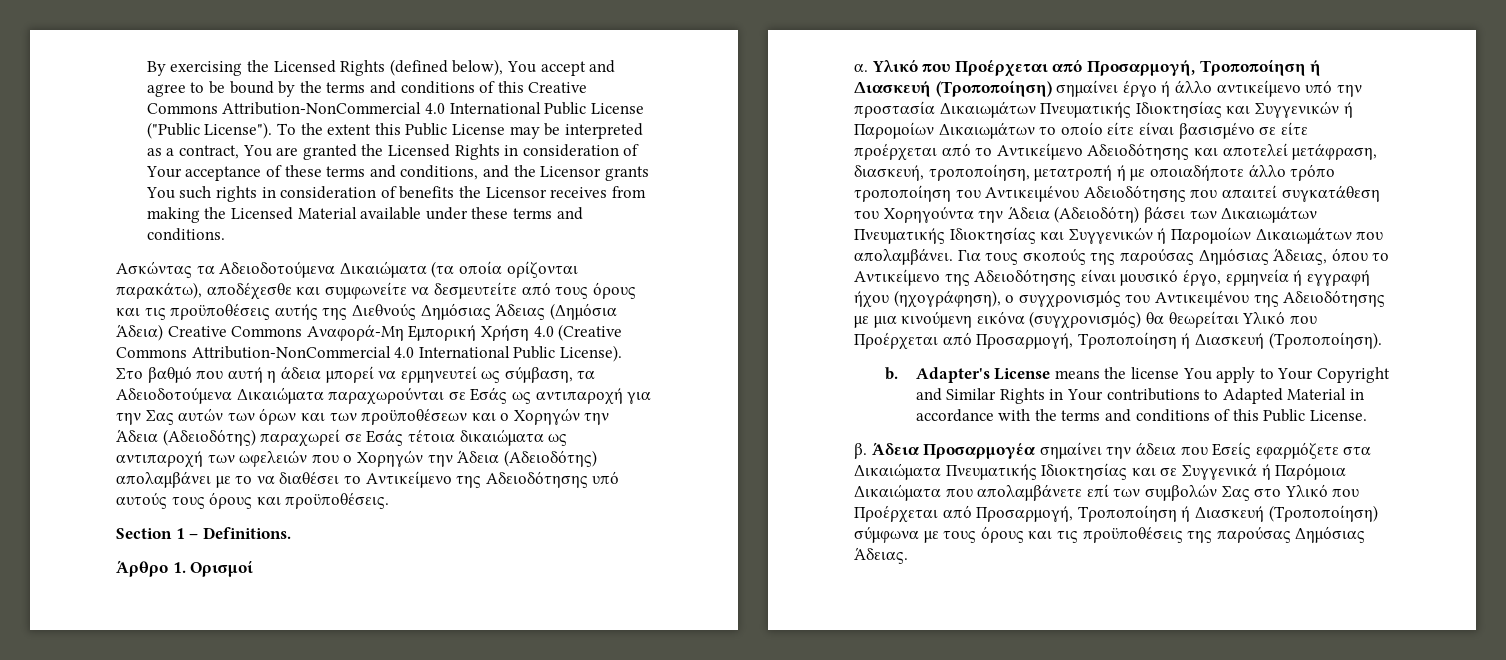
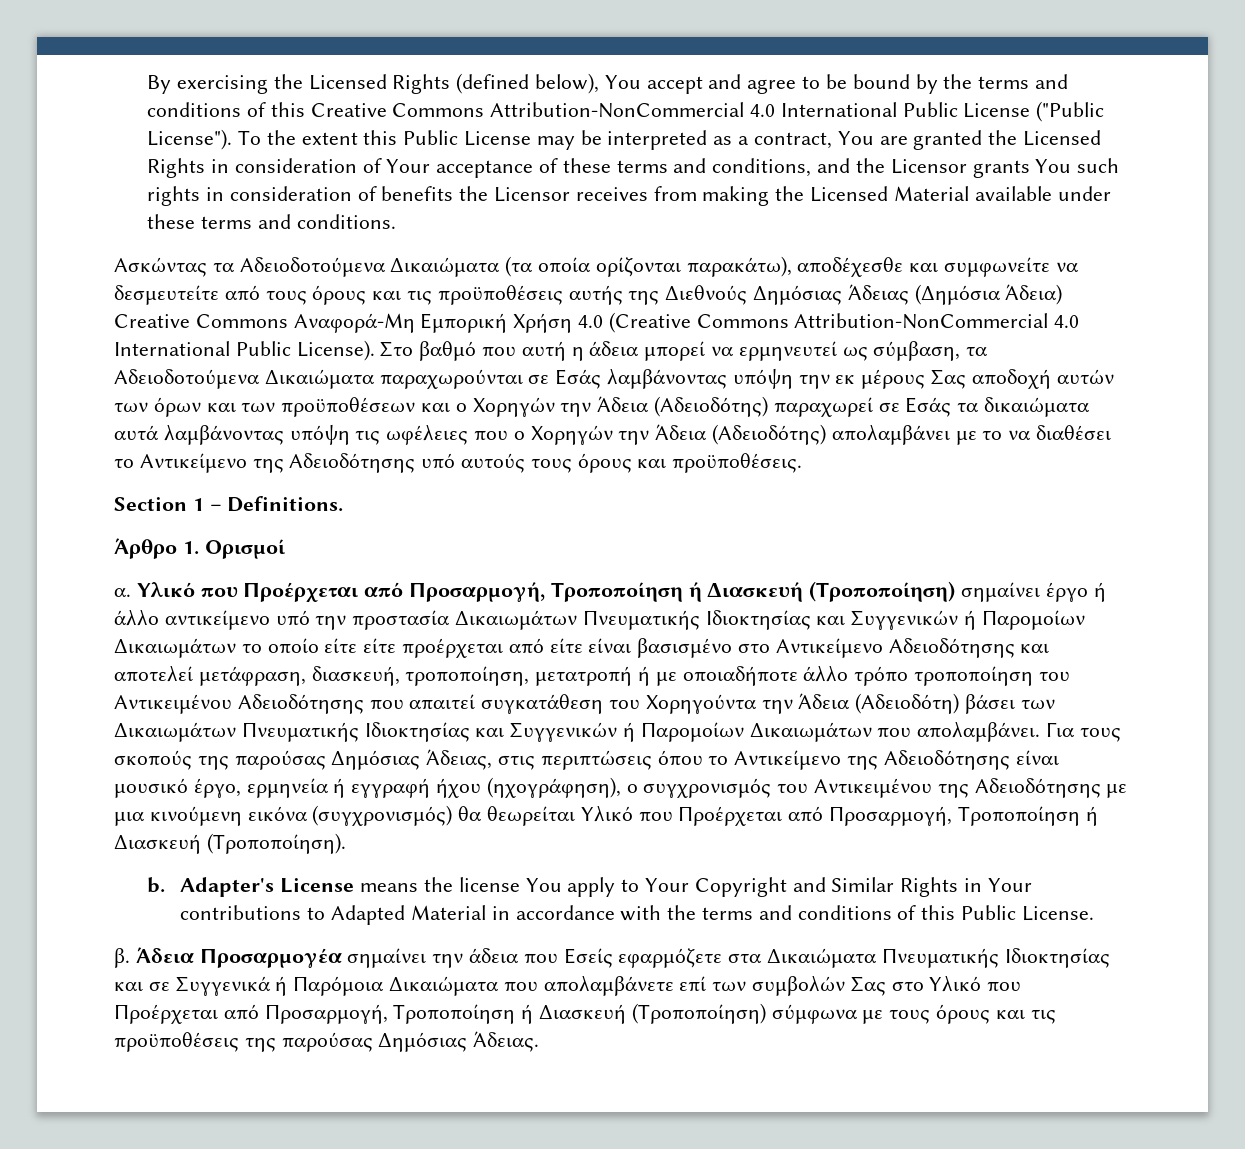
- Στο βαθμό που αυτή η άδεια μπορεί να ερμηνευτεί ως σύμβαση, τα Αδειοδοτούμενα Δικαιώματα παραχωρούνται σε Εσάς ως αντιπαροχή για την Σας αυτών των όρων και των προϋποθέσεων και ο Χορηγών την Άδεια (Αδειοδότης) παραχωρεί σε Εσάς τέτοια δικαιώματα ως αντιπαροχή των ωφελειών που ο Χορηγών την Άδεια (Αδειοδότης) απολαμβάνει με το να διαθέσει το Αντικείμενο της Αδειοδότησης υπό αυτούς τους όρους και προϋποθέσεις.
+ Στο βαθμό που αυτή η άδεια μπορεί να ερμηνευτεί ως σύμβαση, τα Αδειοδοτούμενα Δικαιώματα παραχωρούνται σε Εσάς λαμβάνοντας υπόψη την εκ μέρους Σας αποδοχή αυτών των όρων και των προϋποθέσεων και ο Χορηγών την Άδεια (Αδειοδότης) παραχωρεί σε Εσάς τα δικαιώματα αυτά λαμβάνοντας υπόψη τις ωφέλειες που ο Χορηγών την Άδεια (Αδειοδότης) απολαμβάνει με το να διαθέσει το Αντικείμενο της Αδειοδότησης υπό αυτούς τους όρους και προϋποθέσεις.
- Υλικό που Προέρχεται από Προσαρμογή, Τροποποίηση ή Διασκευή (Τροποποίηση) σημαίνει έργο ή άλλο αντικείμενο υπό την προστασία Δικαιωμάτων Πνευματικής Ιδιοκτησίας και Συγγενικών ή Παρομοίων Δικαιωμάτων το οποίο είτε είναι βασισμένο σε είτε προέρχεται από το Αντικείμενο Αδειοδότησης και αποτελεί μετάφραση, διασκευή, τροποποίηση, μετατροπή ή με οποιαδήποτε άλλο τρόπο τροποποίηση του Αντικειμένου Αδειοδότησης που απαιτεί συγκατάθεση του Χορηγούντα την Άδεια (Αδειοδότη) βάσει των Δικαιωμάτων Πνευματικής Ιδιοκτησίας και Συγγενικών ή Παρομοίων Δικαιωμάτων που απολαμβάνει.
+ Υλικό που Προέρχεται από Προσαρμογή, Τροποποίηση ή Διασκευή (Τροποποίηση) σημαίνει έργο ή άλλο αντικείμενο υπό την προστασία Δικαιωμάτων Πνευματικής Ιδιοκτησίας και Συγγενικών ή Παρομοίων Δικαιωμάτων το οποίο είτε είτε προέρχεται από είτε είναι βασισμένο στο Αντικείμενο Αδειοδότησης και αποτελεί μετάφραση, διασκευή, τροποποίηση, μετατροπή ή με οποιαδήποτε άλλο τρόπο τροποποίηση του Αντικειμένου Αδειοδότησης που απαιτεί συγκατάθεση του Χορηγούντα την Άδεια (Αδειοδότη) βάσει των Δικαιωμάτων Πνευματικής Ιδιοκτησίας και Συγγενικών ή Παρομοίων Δικαιωμάτων που απολαμβάνει.
- Για τους σκοπούς της παρούσας Δημόσιας Άδειας, όπου το Αντικείμενο της Αδειοδότησης είναι μουσικό έργο, ερμηνεία ή εγγραφή ήχου (ηχογράφηση), ο συγχρονισμός του Αντικειμένου της Αδειοδότησης με μια κινούμενη εικόνα (συγχρονισμός) θα θεωρείται Υλικό που Προέρχεται από Προσαρμογή, Τροποποίηση ή Διασκευή (Τροποποίηση).
+ Για τους σκοπούς της παρούσας Δημόσιας Άδειας, στις περιπτώσεις όπου το Αντικείμενο της Αδειοδότησης είναι μουσικό έργο, ερμηνεία ή εγγραφή ήχου (ηχογράφηση), ο συγχρονισμός του Αντικειμένου της Αδειοδότησης με μια κινούμενη εικόνα (συγχρονισμός) θα θεωρείται Υλικό που Προέρχεται από Προσαρμογή, Τροποποίηση ή Διασκευή (Τροποποίηση).

